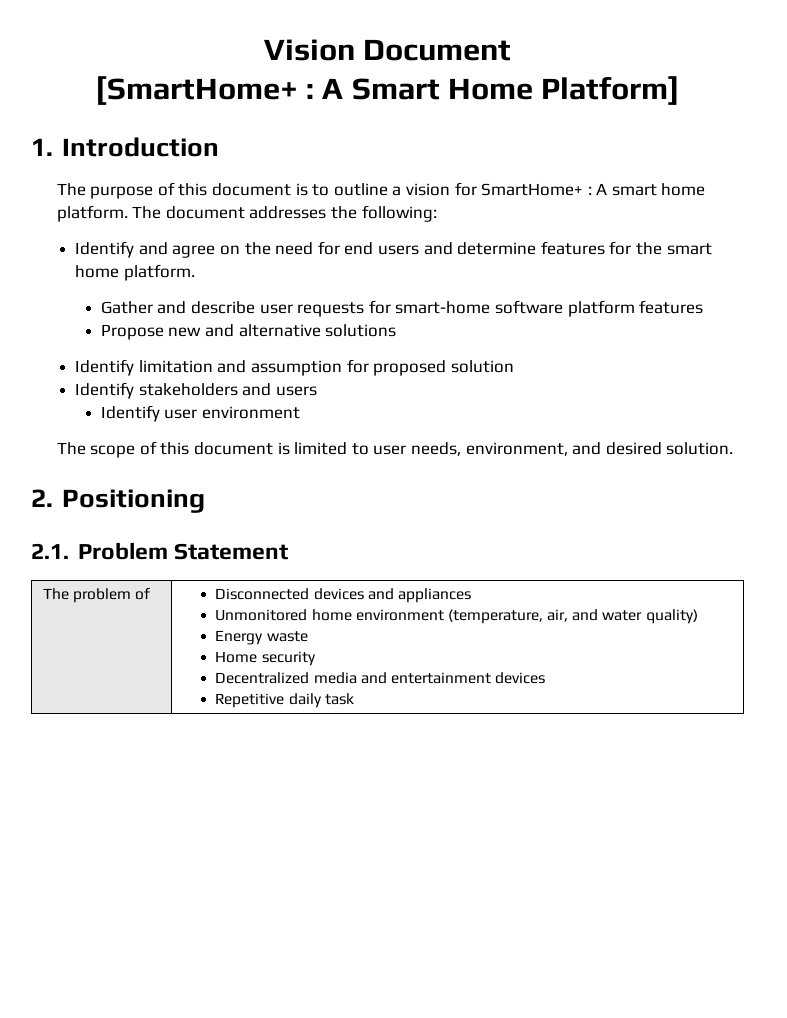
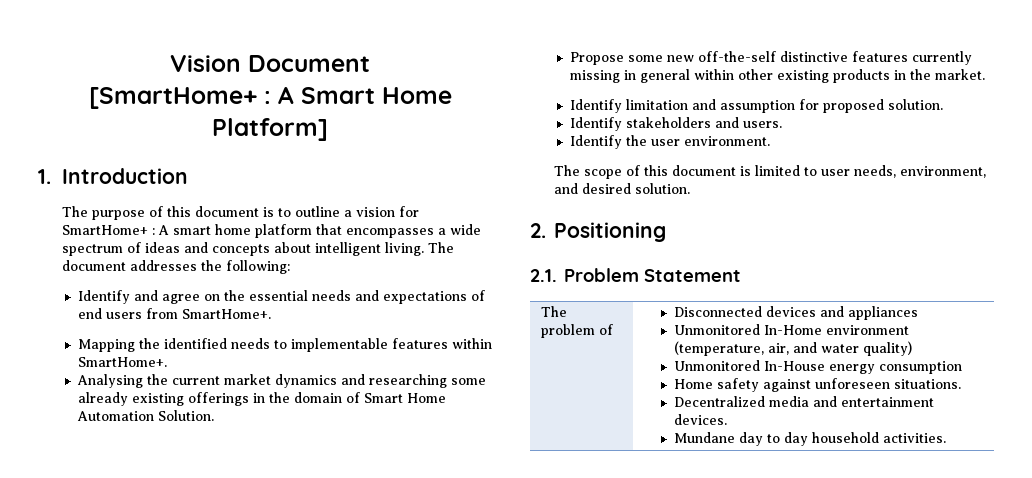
- The purpose of this document is to outline a vision for SmartHome+ : A smart home platform.
+ The purpose of this document is to outline a vision for SmartHome+ : A smart home platform that encompasses a wide spectrum of ideas and concepts about intelligent living.
- Identify and agree on the need for end users and determine features for the smart home platform.
- Gather and describe user requests for smart-home software platform features
- Propose new and alternative solutions
+ Identify and agree on the essential needs and expectations of end users from SmartHome+.
+ Mapping the identified needs to implementable features within SmartHome+.
+ Analysing the current market dynamics and researching some already existing offerings in the domain of Smart Home Automation Solution.
+ Propose some new off-the-self distinctive features currently missing in general within other existing products in the market.
- Identify limitation and assumption for proposed solution
+ Identify limitation and assumption for proposed solution.
- Identify stakeholders and users
- Identify user environment
+ Identify stakeholders and users.
+ Identify the user environment.
  The problem of | Disconnected devices and appliances
- Unmonitored home environment (temperature, air, and water quality)
- Energy waste
- Home security
- Decentralized media and entertainment devices
- Repetitive daily task
+ Unmonitored In-Home environment (temperature, air, and water quality)
+ Unmonitored In-House energy consumption
+ Home safety against unforeseen situations.
+ Decentralized media and entertainment devices.
+ Mundane day to day household activities.

